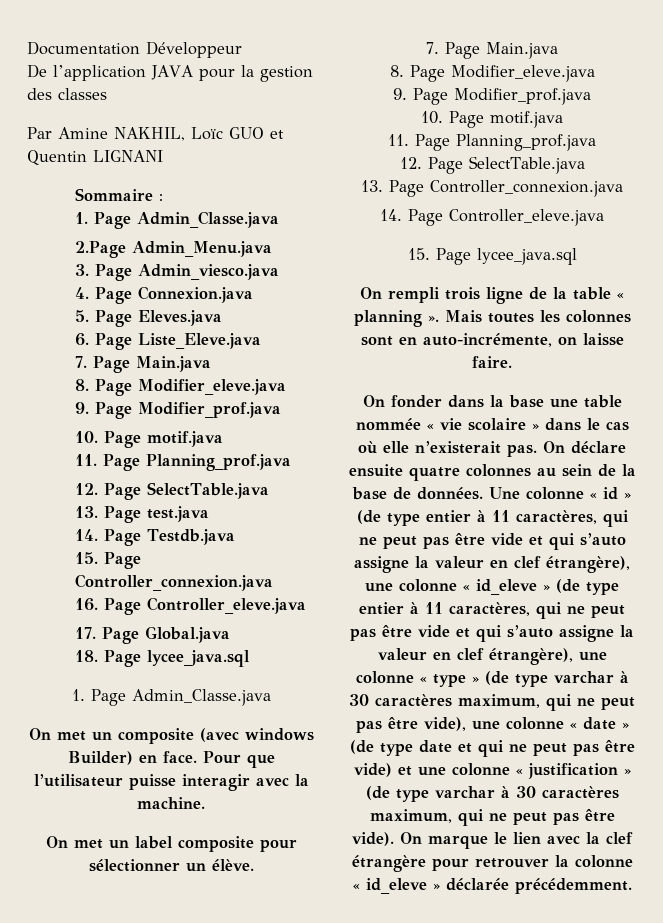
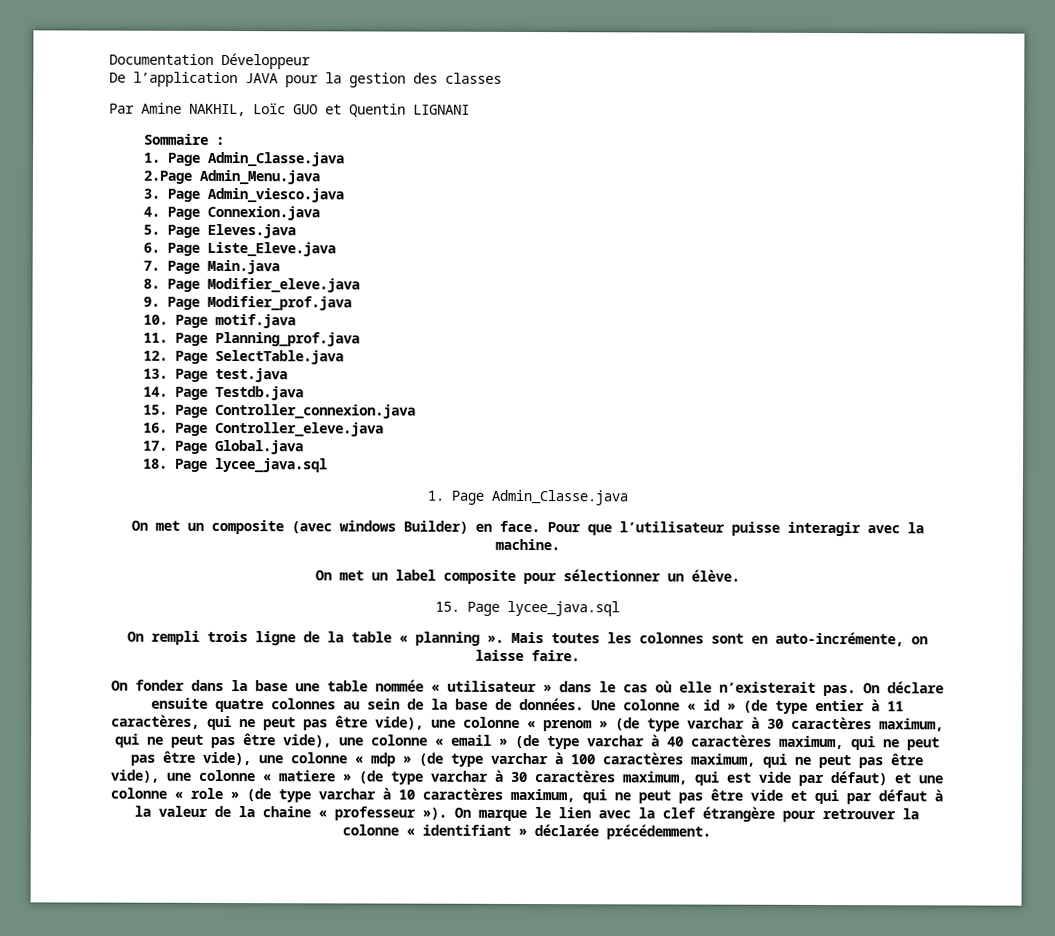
  On met un label composite pour sélectionner un élève.
- 7. Page Main.java
- 8. Page Modifier_eleve.java
- 9. Page Modifier_prof.java
- 10. Page motif.java
- 11. Page Planning_prof.java
- 12. Page SelectTable.java
- 13. Page Controller_connexion.java
- 14. Page Controller_eleve.java
- On fonder dans la base une table nommée « vie scolaire » dans le cas où elle n’existerait pas.
+ On fonder dans la base une table nommée « utilisateur » dans le cas où elle n’existerait pas.
- Une colonne « id » (de type entier à 11 caractères, qui ne peut pas être vide et qui s’auto assigne la valeur en clef étrangère), une colonne « id_eleve » (de type entier à 11 caractères, qui ne peut pas être vide et qui s’auto assigne la valeur en clef étrangère), une colonne « type » (de type varchar à 30 caractères maximum, qui ne peut pas être vide), une colonne « date » (de type date et qui ne peut pas être vide) et une colonne « justification » (de type varchar à 30 caractères maximum, qui ne peut pas être vide).
+ Une colonne « id » (de type entier à 11 caractères, qui ne peut pas être vide), une colonne « prenom » (de type varchar à 30 caractères maximum, qui ne peut pas être vide), une colonne « email » (de type varchar à 40 caractères maximum, qui ne peut pas être vide), une colonne « mdp » (de type varchar à 100 caractères maximum, qui ne peut pas être vide), une colonne « matiere » (de type varchar à 30 caractères maximum, qui est vide par défaut) et une colonne « role » (de type varchar à 10 caractères maximum, qui ne peut pas être vide et qui par défaut à la valeur de la chaine « professeur »).
- On marque le lien avec la clef étrangère pour retrouver la colonne « id_eleve » déclarée précédemment.
+ On marque le lien avec la clef étrangère pour retrouver la colonne « identifiant » déclarée précédemment.

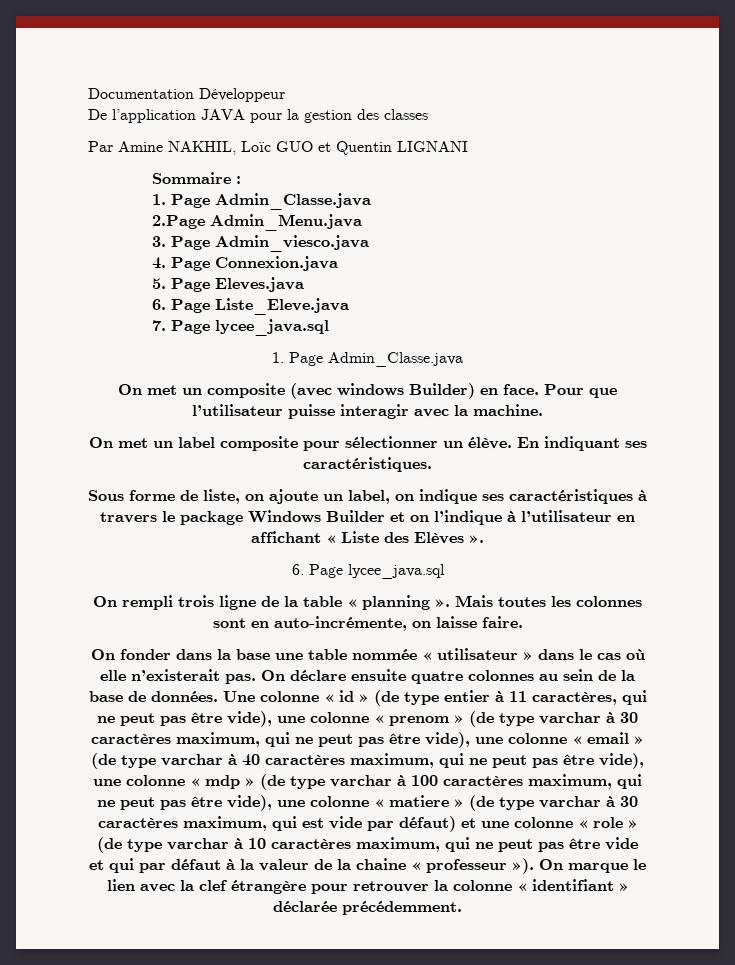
- 7. Page Main.java
- 8. Page Modifier_eleve.java
- 9. Page Modifier_prof.java
- 10. Page motif.java
- 11. Page Planning_prof.java
- 12. Page SelectTable.java
- 13. Page test.java
- 14. Page Testdb.java
- 15. Page Controller_connexion.java
- 16. Page Controller_eleve.java
- 17. Page Global.java
- 18. Page lycee_java.sql
+ 7. Page lycee_java.sql
- On met un label composite pour sélectionner un élève.
- 15. Page lycee_java.sql
+ On met un label composite pour sélectionner un élève. En indiquant ses caractéristiques.
+ Sous forme de liste, on ajoute un label, on indique ses caractéristiques à travers le package Windows Builder et on l’indique à l’utilisateur en affichant « Liste des Elèves ».
+ 6. Page lycee_java.sql

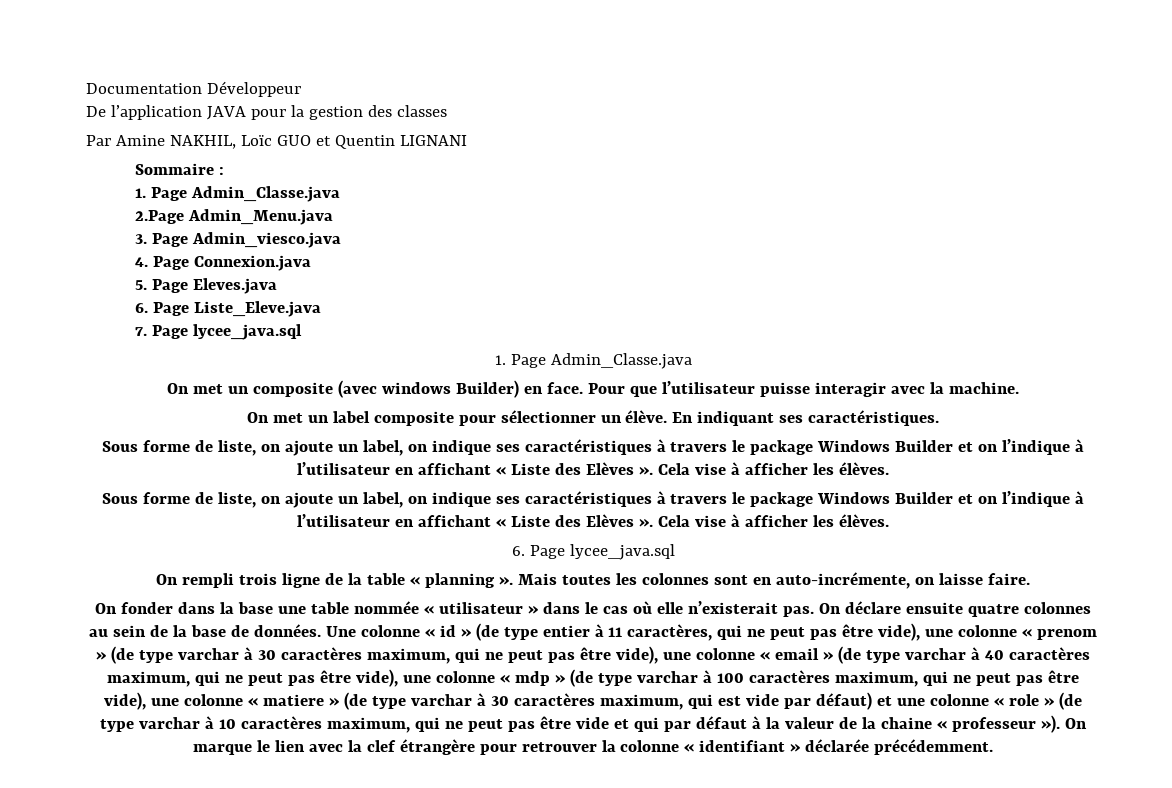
  En indiquant ses caractéristiques.
- Sous forme de liste, on ajoute un label, on indique ses caractéristiques à travers le package Windows Builder et on l’indique à l’utilisateur en affichant « Liste des Elèves ».
+ Sous forme de liste, on ajoute un label, on indique ses caractéristiques à travers le package Windows Builder et on l’indique à l’utilisateur en affichant « Liste des Elèves ». Cela vise à afficher les élèves.
+ Sous forme de liste, on ajoute un label, on indique ses caractéristiques à travers le package Windows Builder et on l’indique à l’utilisateur en affichant « Liste des Elèves ». Cela vise à afficher les élèves.

